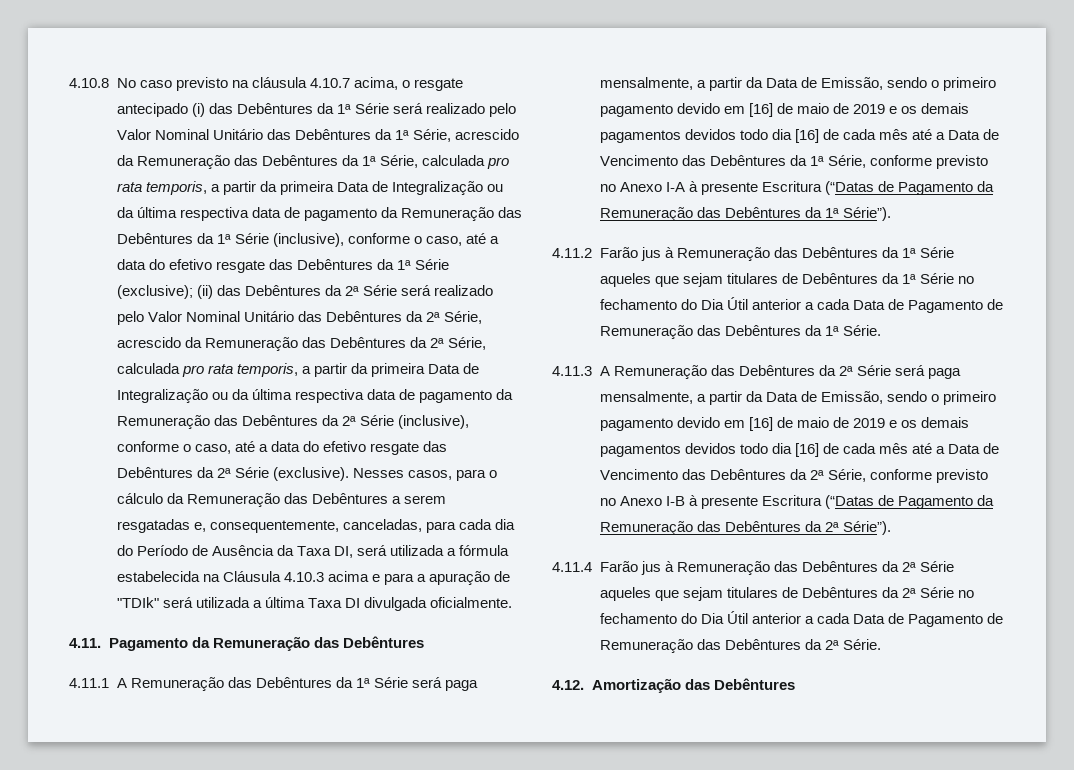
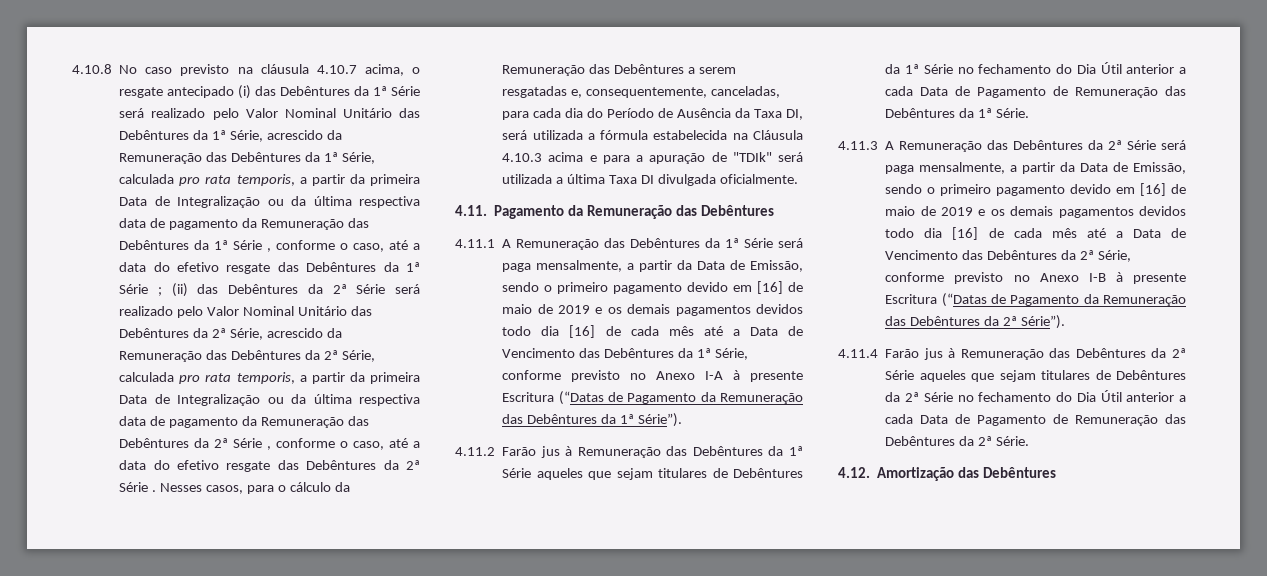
- 4.10.8 No caso previsto na cláusula 4.10.7 acima, o resgate antecipado (i) das Debêntures da 1ª Série será realizado pelo Valor Nominal Unitário das Debêntures da 1ª Série, acrescido da Remuneração das Debêntures da 1ª Série, calculada pro rata temporis, a partir da primeira Data de Integralização ou da última respectiva data de pagamento da Remuneração das Debêntures da 1ª Série (inclusive), conforme o caso, até a data do efetivo resgate das Debêntures da 1ª Série (exclusive);
+ 4.10.8 No caso previsto na cláusula 4.10.7 acima, o resgate antecipado (i) das Debêntures da 1ª Série será realizado pelo Valor Nominal Unitário das Debêntures da 1ª Série, acrescido da Remuneração das Debêntures da 1ª Série, calculada pro rata temporis, a partir da primeira Data de Integralização ou da última respectiva data de pagamento da Remuneração das Debêntures da 1ª Série , conforme o caso, até a data do efetivo resgate das Debêntures da 1ª Série ;
- (ii) das Debêntures da 2ª Série será realizado pelo Valor Nominal Unitário das Debêntures da 2ª Série, acrescido da Remuneração das Debêntures da 2ª Série, calculada pro rata temporis, a partir da primeira Data de Integralização ou da última respectiva data de pagamento da Remuneração das Debêntures da 2ª Série (inclusive), conforme o caso, até a data do efetivo resgate das Debêntures da 2ª Série (exclusive).
+ (ii) das Debêntures da 2ª Série será realizado pelo Valor Nominal Unitário das Debêntures da 2ª Série, acrescido da Remuneração das Debêntures da 2ª Série, calculada pro rata temporis, a partir da primeira Data de Integralização ou da última respectiva data de pagamento da Remuneração das Debêntures da 2ª Série , conforme o caso, até a data do efetivo resgate das Debêntures da 2ª Série .

